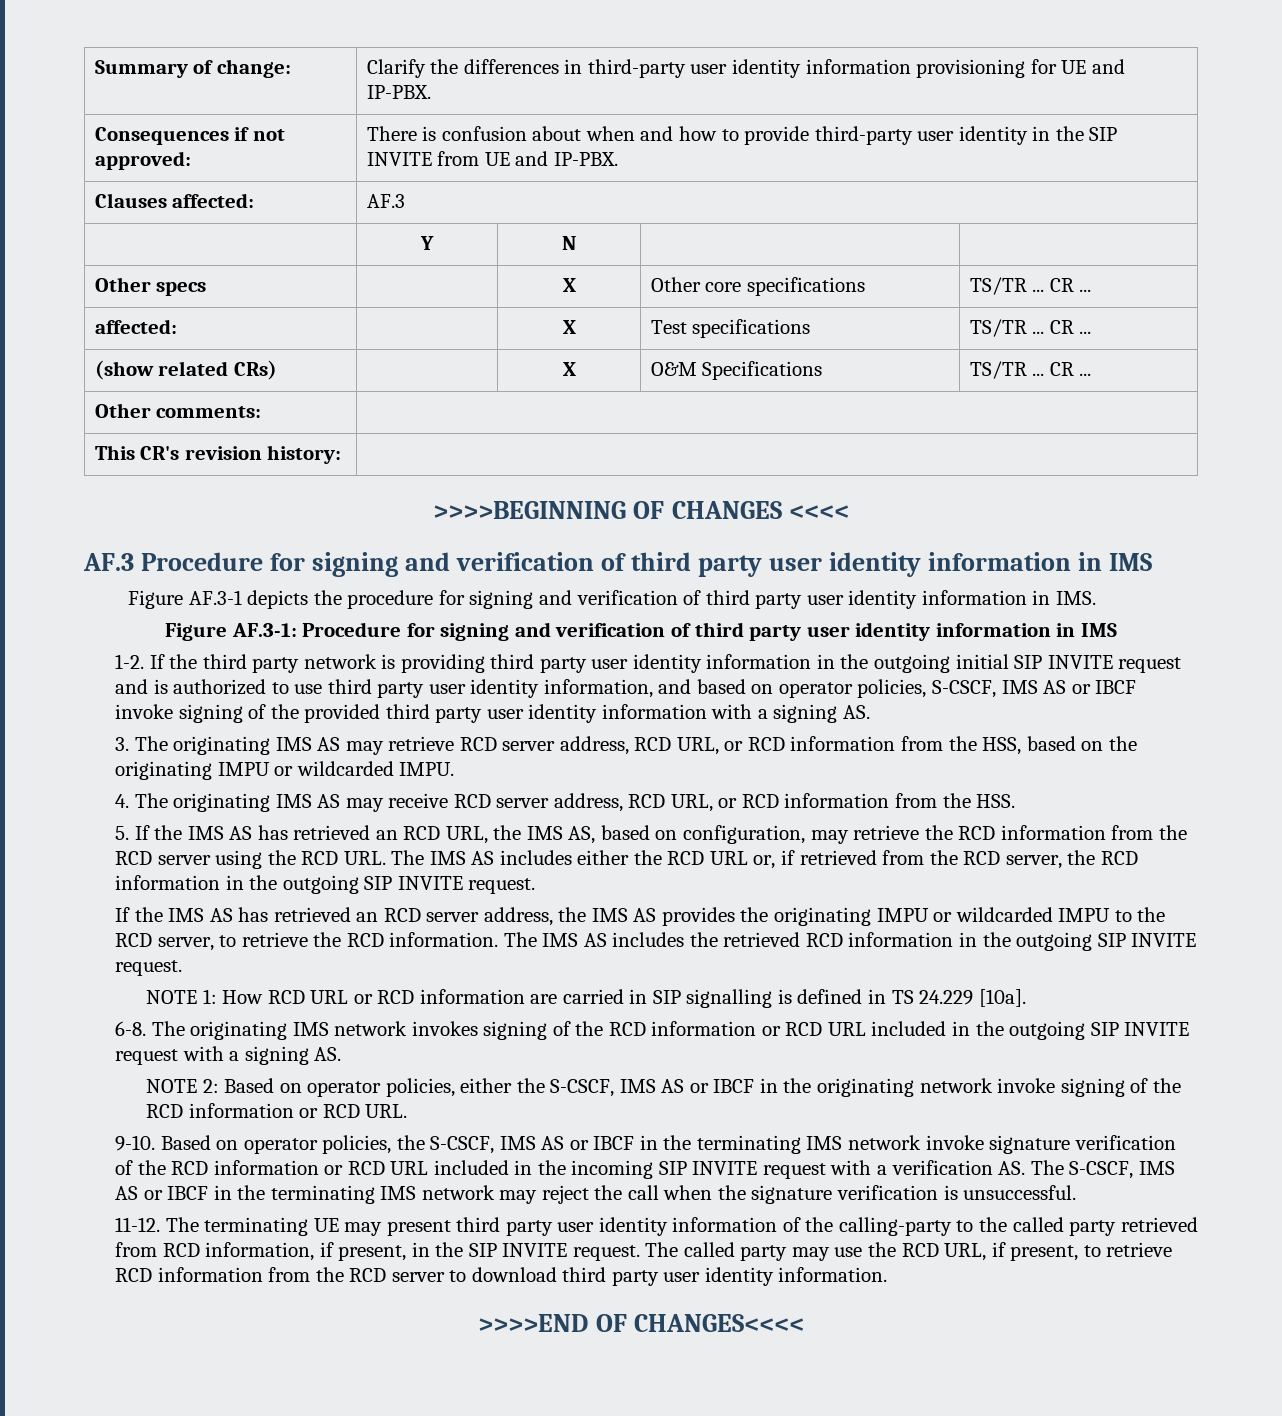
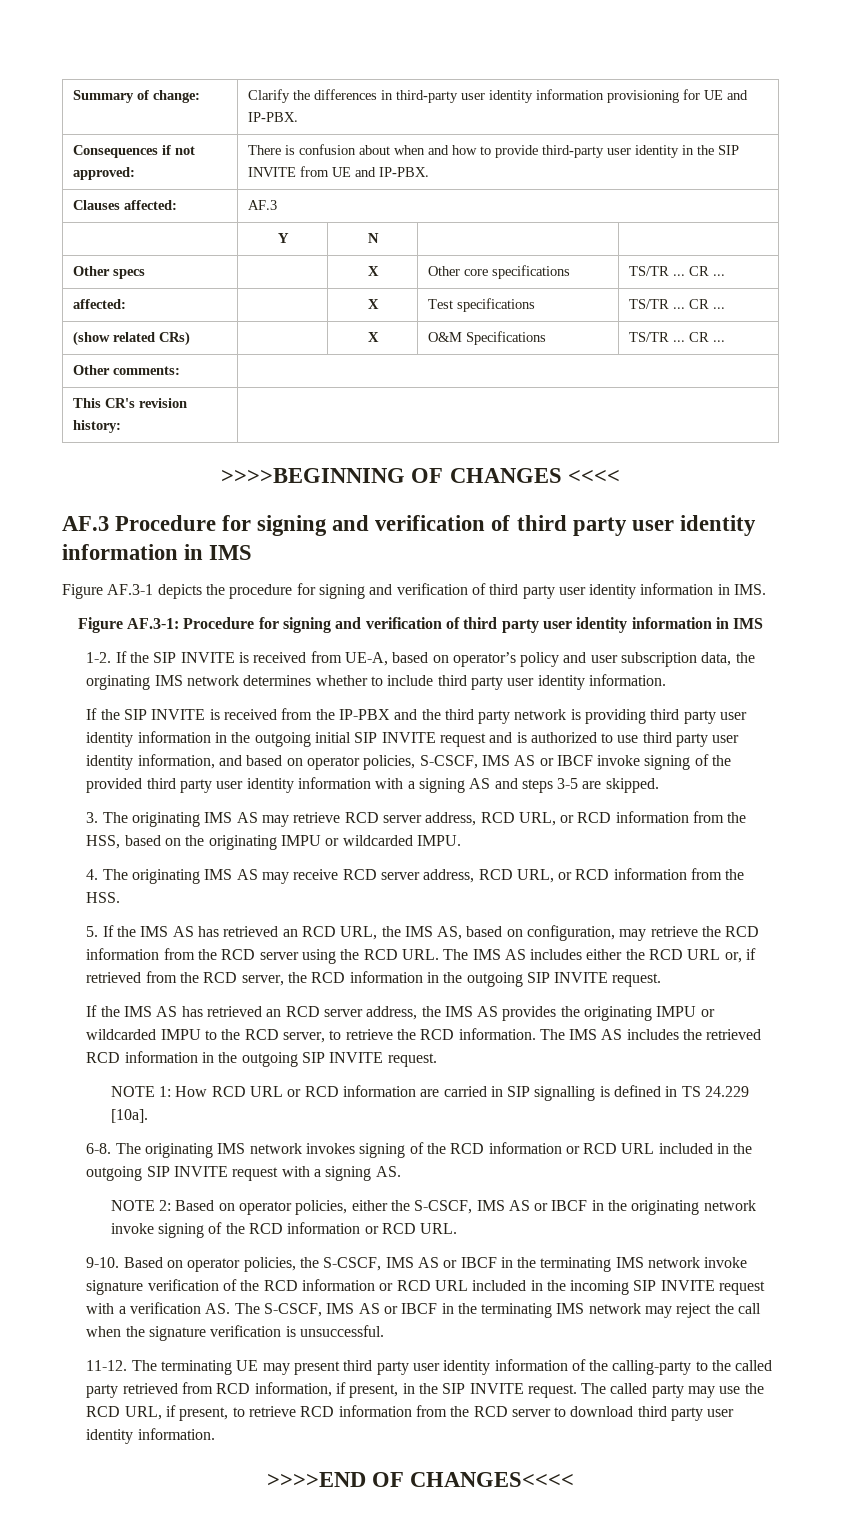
- If the third party network is providing third party user identity information in the outgoing initial SIP INVITE request and is authorized to use third party user identity information, and based on operator policies, S-CSCF, IMS AS or IBCF invoke signing of the provided third party user identity information with a signing AS.
+ If the SIP INVITE is received from UE-A, based on operator’s policy and user subscription data, the orginating IMS network determines whether to include third party user identity information.
+ If the SIP INVITE is received from the IP-PBX and the third party network is providing third party user identity information in the outgoing initial SIP INVITE request and is authorized to use third party user identity information, and based on operator policies, S-CSCF, IMS AS or IBCF invoke signing of the provided third party user identity information with a signing AS and steps 3-5 are skipped.

